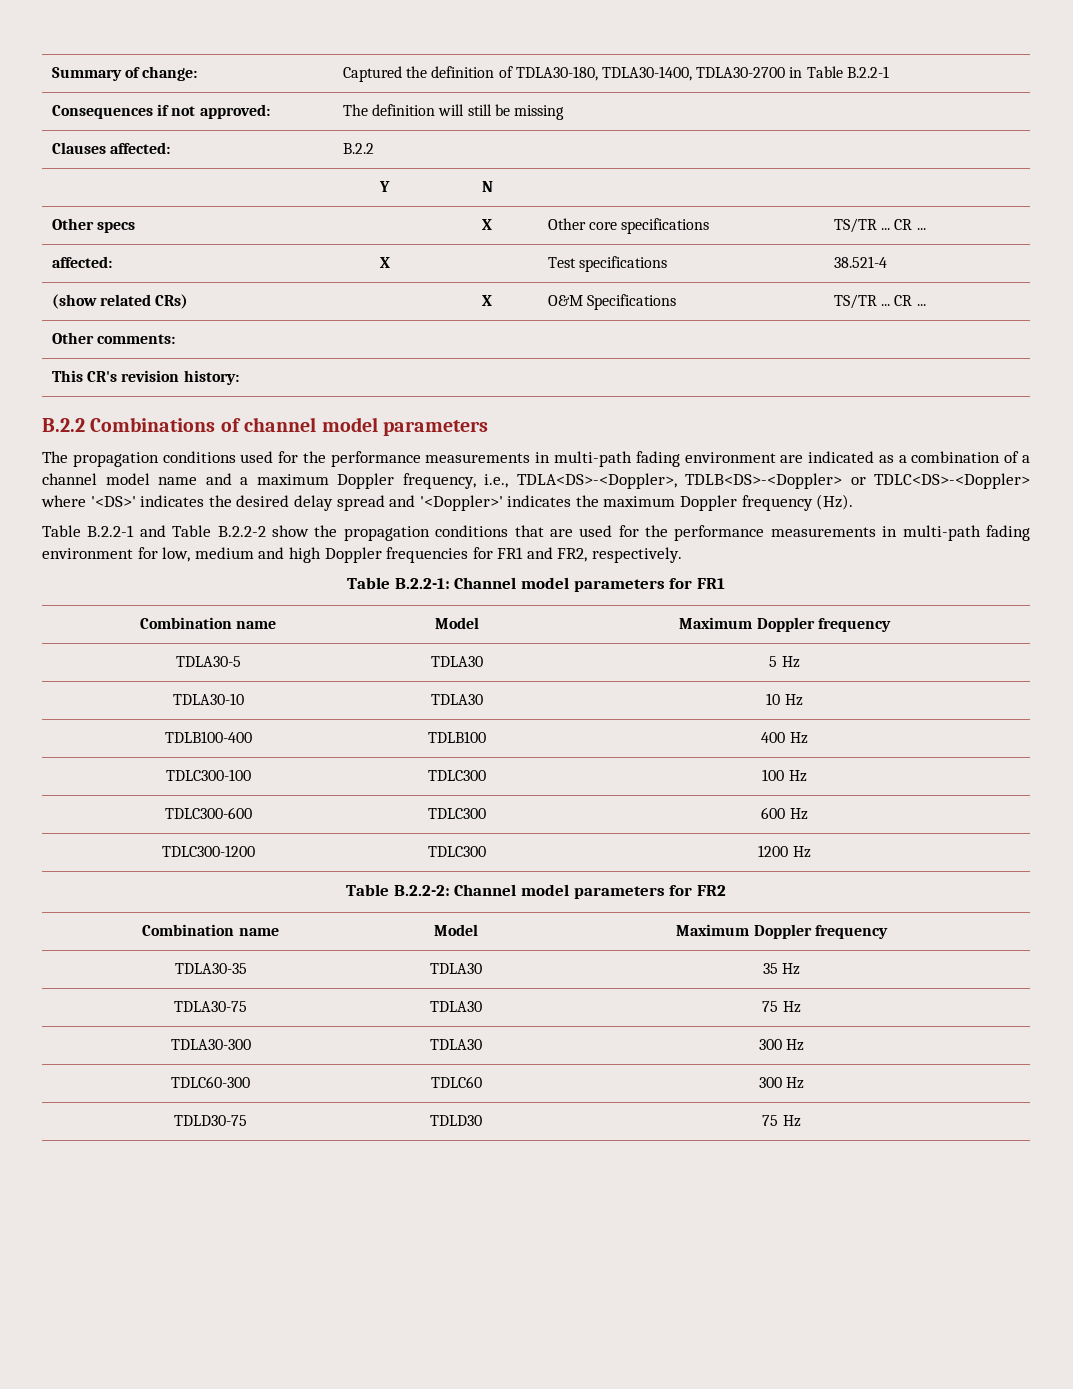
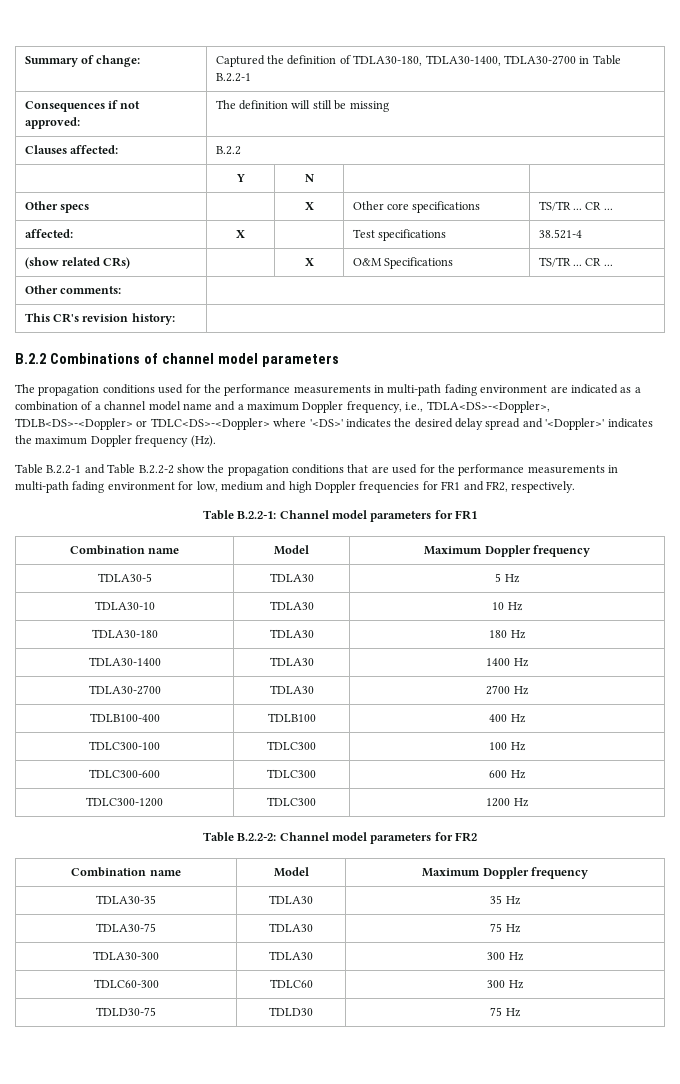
+ TDLA30-180 | TDLA30 | 180 Hz
+ TDLA30-1400 | TDLA30 | 1400 Hz
+ TDLA30-2700 | TDLA30 | 2700 Hz

